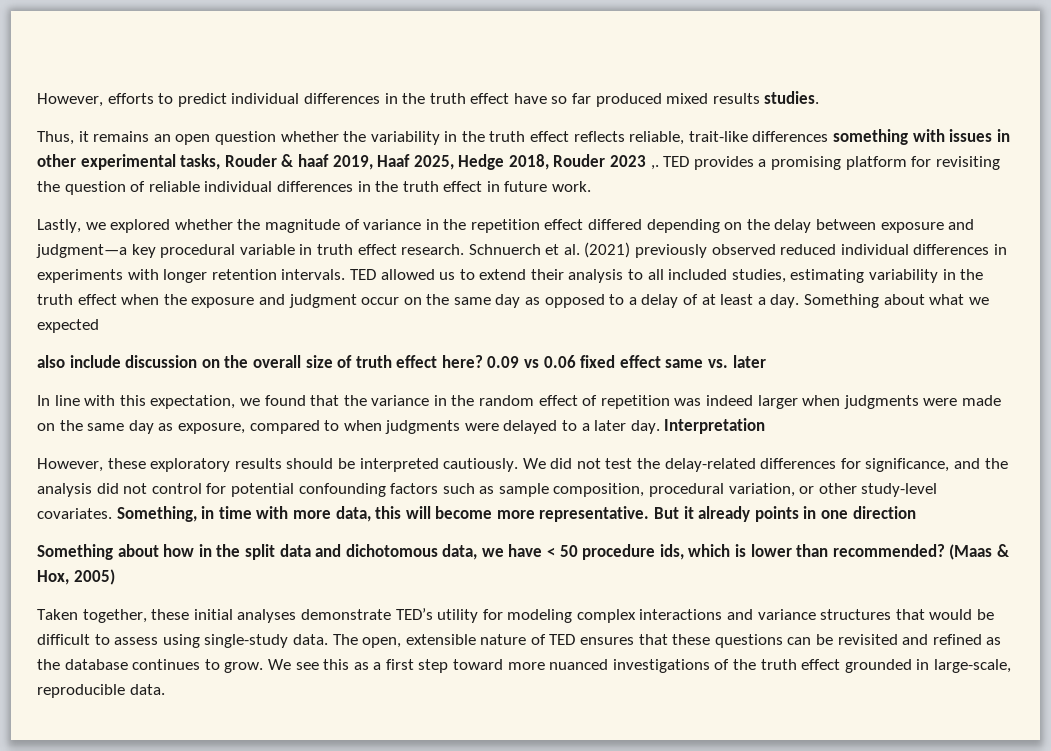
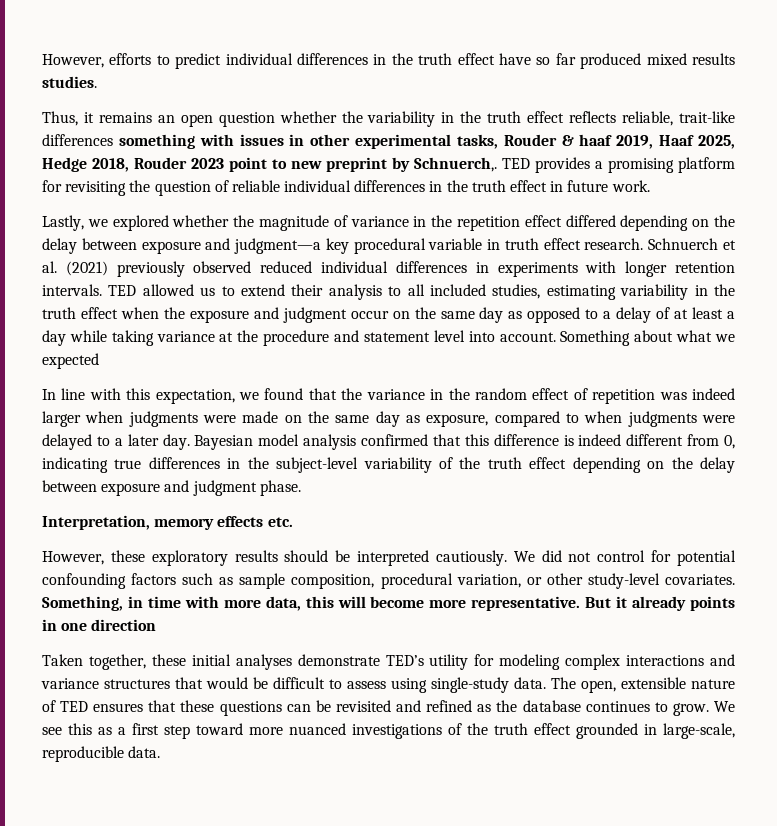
- Thus, it remains an open question whether the variability in the truth effect reflects reliable, trait-like differences something with issues in other experimental tasks, Rouder & haaf 2019, Haaf 2025, Hedge 2018, Rouder 2023 ,.
+ Thus, it remains an open question whether the variability in the truth effect reflects reliable, trait-like differences something with issues in other experimental tasks, Rouder & haaf 2019, Haaf 2025, Hedge 2018, Rouder 2023 point to new preprint by Schnuerch,.
- TED allowed us to extend their analysis to all included studies, estimating variability in the truth effect when the exposure and judgment occur on the same day as opposed to a delay of at least a day.
+ TED allowed us to extend their analysis to all included studies, estimating variability in the truth effect when the exposure and judgment occur on the same day as opposed to a delay of at least a day while taking variance at the procedure and statement level into account.
- also include discussion on the overall size of truth effect here? 0.09 vs 0.06 fixed effect same vs. later
- Interpretation
+ Bayesian model analysis confirmed that this difference is indeed different from 0, indicating true differences in the subject-level variability of the truth effect depending on the delay between exposure and judgment phase.
+ Interpretation, memory effects etc.
- We did not test the delay-related differences for significance, and the analysis did not control for potential confounding factors such as sample composition, procedural variation, or other study-level covariates.
+ We did not control for potential confounding factors such as sample composition, procedural variation, or other study-level covariates.
- Something about how in the split data and dichotomous data, we have < 50 procedure ids, which is lower than recommended? (Maas & Hox, 2005)

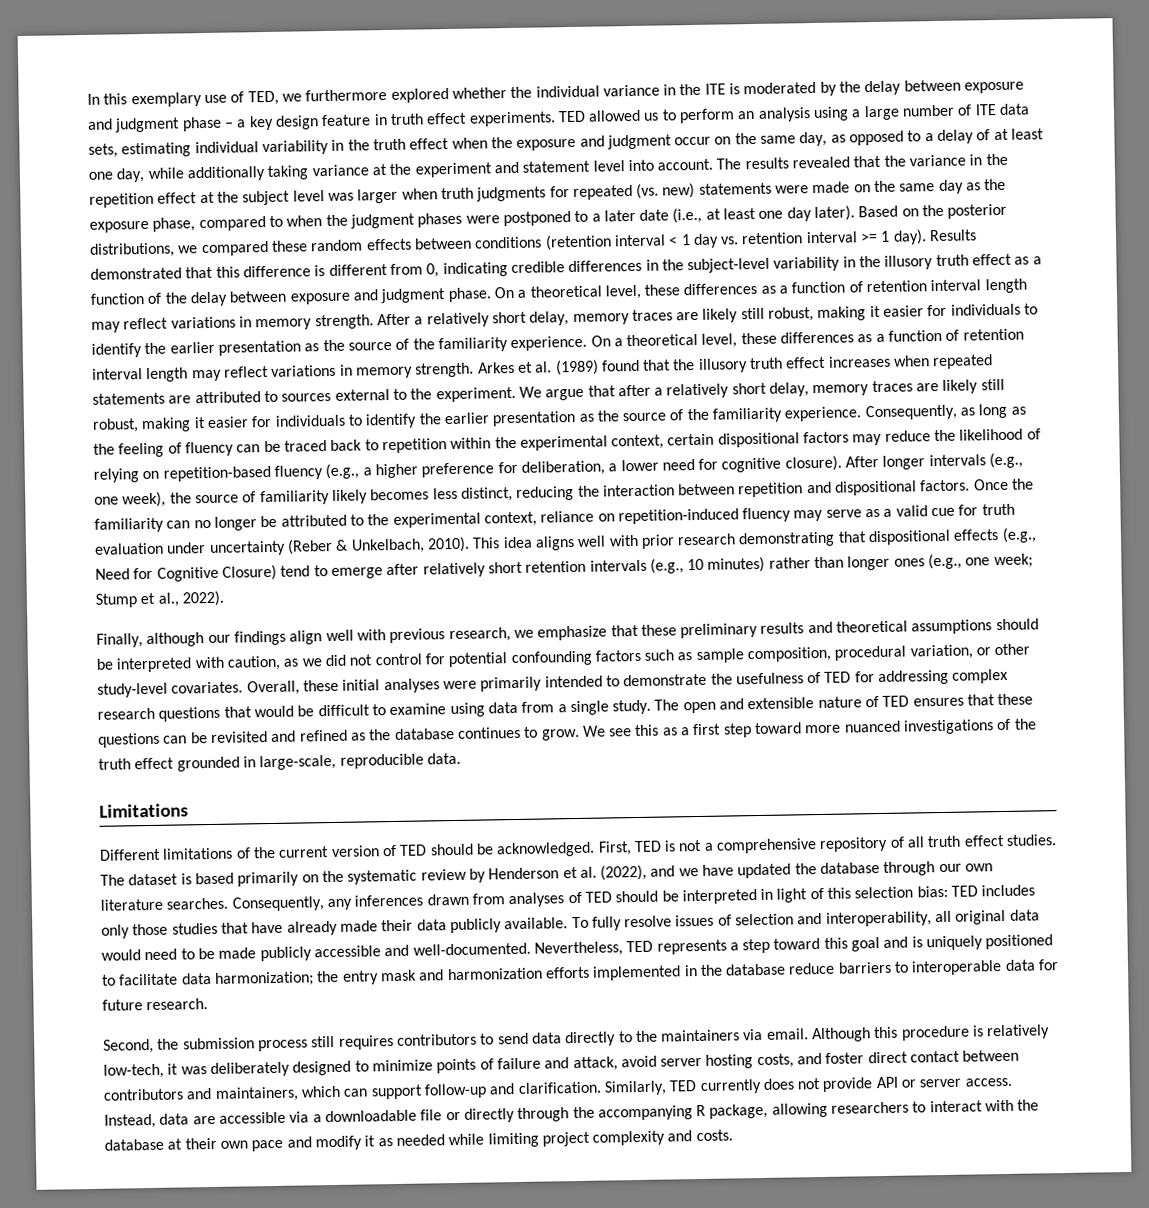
- However, efforts to predict individual differences in the truth effect have so far produced mixed results studies.
- Thus, it remains an open question whether the variability in the truth effect reflects reliable, trait-like differences something with issues in other experimental tasks, Rouder & haaf 2019, Haaf 2025, Hedge 2018, Rouder 2023 point to new preprint by Schnuerch,. TED provides a promising platform for revisiting the question of reliable individual differences in the truth effect in future work.
- Lastly, we explored whether the magnitude of variance in the repetition effect differed depending on the delay between exposure and judgment—a key procedural variable in truth effect research. Schnuerch et al. (2021) previously observed reduced individual differences in experiments with longer retention intervals. TED allowed us to extend their analysis to all included studies, estimating variability in the truth effect when the exposure and judgment occur on the same day as opposed to a delay of at least a day while taking variance at the procedure and statement level into account.
+ In this exemplary use of TED, we furthermore explored whether the individual variance in the ITE is moderated by the delay between exposure and judgment phase – a key design feature in truth effect experiments. TED allowed us to perform an analysis using a large number of ITE data sets, estimating individual variability in the truth effect when the exposure and judgment occur on the same day, as opposed to a delay of at least one day, while additionally taking variance at the experiment and statement level into account.
- Something about what we expected
- In line with this expectation, we found that the variance in the random effect of repetition was indeed larger when judgments were made on the same day as exposure, compared to when judgments were delayed to a later day. Bayesian model analysis confirmed that this difference is indeed different from 0, indicating true differences in the subject-level variability of the truth effect depending on the delay between exposure and judgment phase.
- Interpretation, memory effects etc.
- However, these exploratory results should be interpreted cautiously. We did not control for potential confounding factors such as sample composition, procedural variation, or other study-level covariates.
+ The results revealed that the variance in the repetition effect at the subject level was larger when truth judgments for repeated (vs. new) statements were made on the same day as the exposure phase, compared to when the judgment phases were postponed to a later date (i.e., at least one day later). Based on the posterior distributions, we compared these random effects between conditions (retention interval < 1 day vs. retention interval >= 1 day). Results demonstrated that this difference is different from 0, indicating credible differences in the subject-level variability in the illusory truth effect as a function of the delay between exposure and judgment phase. On a theoretical level, these differences as a function of retention interval length may reflect variations in memory strength. After a relatively short delay, memory traces are likely still robust, making it easier for individuals to identify the earlier presentation as the source of the familiarity experience. On a theoretical level, these differences as a function of retention interval length may reflect variations in memory strength. Arkes et al. (1989) found that the illusory truth effect increases when repeated statements are attributed to sources external to the experiment. We argue that after a relatively short delay, memory traces are likely still robust, making it easier for individuals to identify the earlier presentation as the source of the familiarity experience. Consequently, as long as the feeling of fluency can be traced back to repetition within the experimental context, certain dispositional factors may reduce the likelihood of relying on repetition-based fluency (e.g., a higher preference for deliberation, a lower need for cognitive closure). After longer intervals (e.g., one week), the source of familiarity likely becomes less distinct, reducing the interaction between repetition and dispositional factors. Once the familiarity can no longer be attributed to the experimental context, reliance on repetition-induced fluency may serve as a valid cue for truth evaluation under uncertainty (Reber & Unkelbach, 2010). This idea aligns well with prior research demonstrating that dispositional effects (e.g., Need for Cognitive Closure) tend to emerge after relatively short retention intervals (e.g., 10 minutes) rather than longer ones (e.g., one week; Stump et al., 2022).
+ Finally, although our findings align well with previous research, we emphasize that these preliminary results and theoretical assumptions should be interpreted with caution, as we did not control for potential confounding factors such as sample composition, procedural variation, or other study-level covariates.
- Something, in time with more data, this will become more representative. But it already points in one direction
- Taken together, these initial analyses demonstrate TED’s utility for modeling complex interactions and variance structures that would be difficult to assess using single-study data. The open, extensible nature of TED ensures that these questions can be revisited and refined as the database continues to grow.
+ Overall, these initial analyses were primarily intended to demonstrate the usefulness of TED for addressing complex research questions that would be difficult to examine using data from a single study. The open and extensible nature of TED ensures that these questions can be revisited and refined as the database continues to grow.
+ Limitations
+ Different limitations of the current version of TED should be acknowledged. First, TED is not a comprehensive repository of all truth effect studies. The dataset is based primarily on the systematic review by Henderson et al. (2022), and we have updated the database through our own literature searches. Consequently, any inferences drawn from analyses of TED should be interpreted in light of this selection bias: TED includes only those studies that have already made their data publicly available. To fully resolve issues of selection and interoperability, all original data would need to be made publicly accessible and well-documented. Nevertheless, TED represents a step toward this goal and is uniquely positioned to facilitate data harmonization; the entry mask and harmonization efforts implemented in the database reduce barriers to interoperable data for future research.
+ Second, the submission process still requires contributors to send data directly to the maintainers via email. Although this procedure is relatively low-tech, it was deliberately designed to minimize points of failure and attack, avoid server hosting costs, and foster direct contact between contributors and maintainers, which can support follow-up and clarification. Similarly, TED currently does not provide API or server access. Instead, data are accessible via a downloadable file or directly through the accompanying R package, allowing researchers to interact with the database at their own pace and modify it as needed while limiting project complexity and costs.

